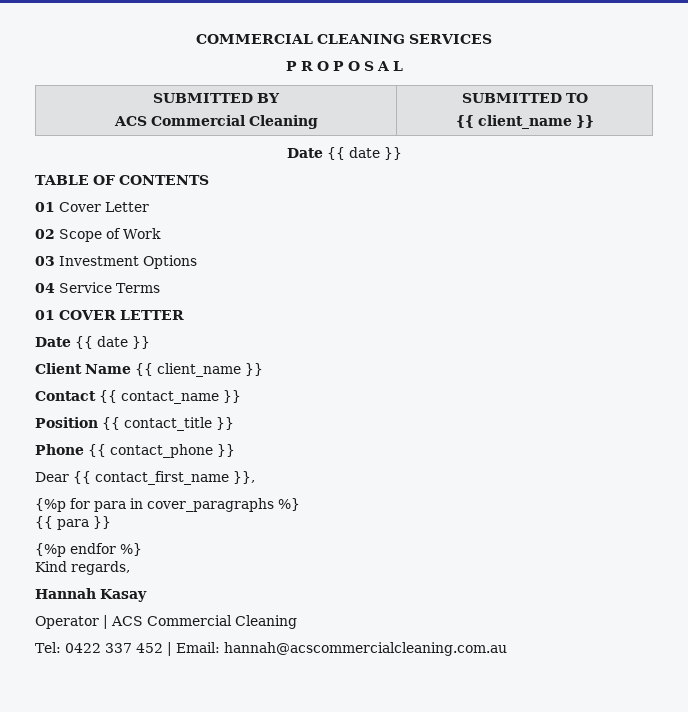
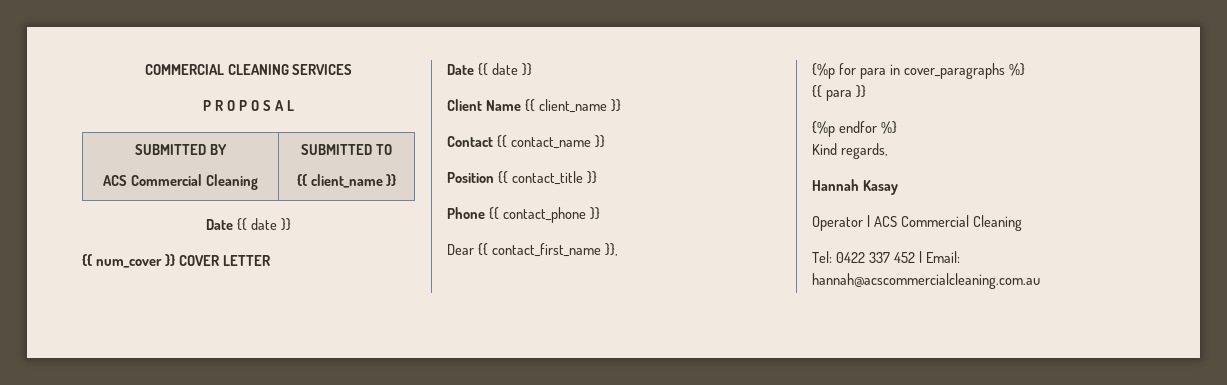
- TABLE OF CONTENTS
- 01 Cover Letter
- 02 Scope of Work
- 03 Investment Options
- 04 Service Terms
- 01 COVER LETTER
+ {{ num_cover }} COVER LETTER

